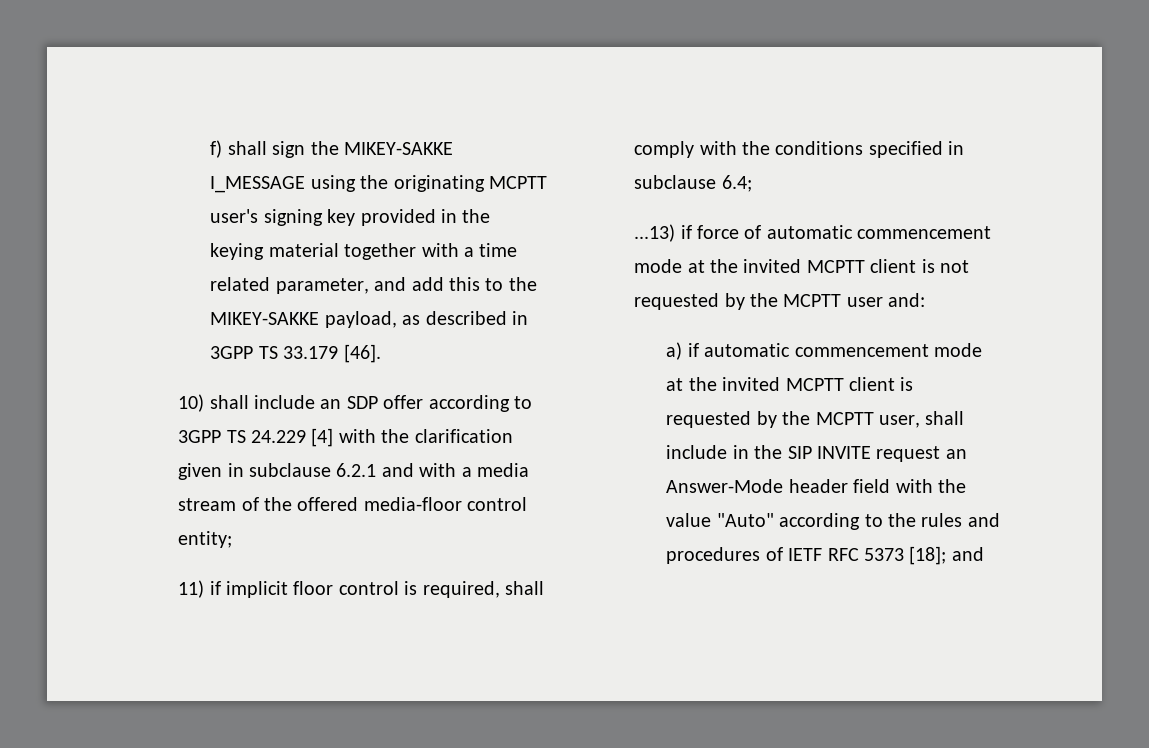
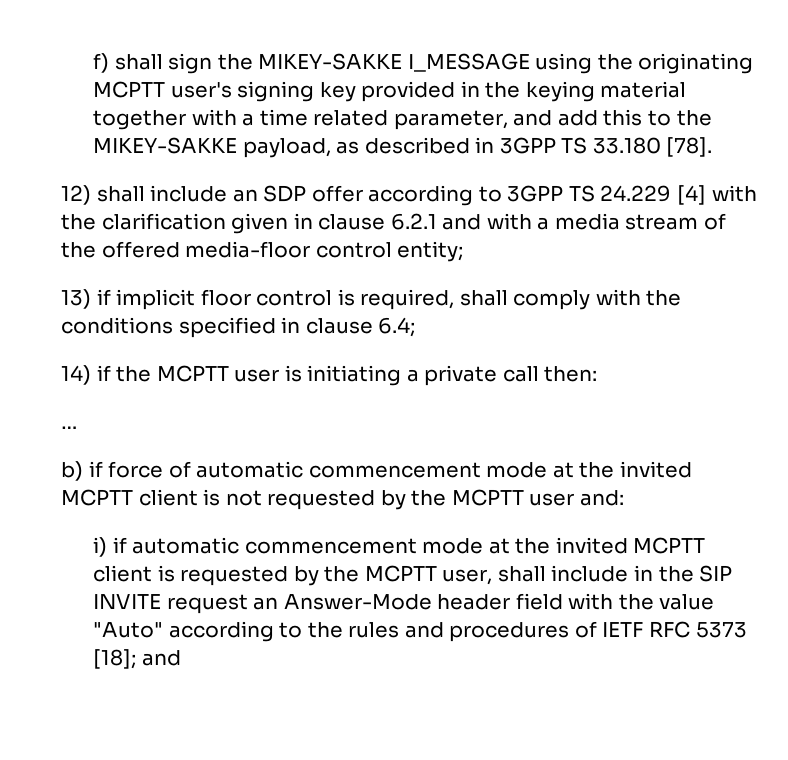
- f) shall sign the MIKEY-SAKKE I_MESSAGE using the originating MCPTT user's signing key provided in the keying material together with a time related parameter, and add this to the MIKEY-SAKKE payload, as described in 3GPP TS 33.179 [46].
- 10) shall include an SDP offer according to 3GPP TS 24.229 [4] with the clarification given in subclause 6.2.1 and with a media stream of the offered media-floor control entity;
+ f) shall sign the MIKEY-SAKKE I_MESSAGE using the originating MCPTT user's signing key provided in the keying material together with a time related parameter, and add this to the MIKEY-SAKKE payload, as described in 3GPP TS 33.180 [78].
+ 12) shall include an SDP offer according to 3GPP TS 24.229 [4] with the clarification given in clause 6.2.1 and with a media stream of the offered media-floor control entity;
- 11) if implicit floor control is required, shall comply with the conditions specified in subclause 6.4;
+ 13) if implicit floor control is required, shall comply with the conditions specified in clause 6.4;
- ...13) if force of automatic commencement mode at the invited MCPTT client is not requested by the MCPTT user and:
+ 14) if the MCPTT user is initiating a private call then:
+ …
+ b) if force of automatic commencement mode at the invited MCPTT client is not requested by the MCPTT user and:
- a) if automatic commencement mode at the invited MCPTT client is requested by the MCPTT user, shall include in the SIP INVITE request an Answer-Mode header field with the value "Auto" according to the rules and procedures of IETF RFC 5373 [18]; and
+ i) if automatic commencement mode at the invited MCPTT client is requested by the MCPTT user, shall include in the SIP INVITE request an Answer-Mode header field with the value "Auto" according to the rules and procedures of IETF RFC 5373 [18]; and

